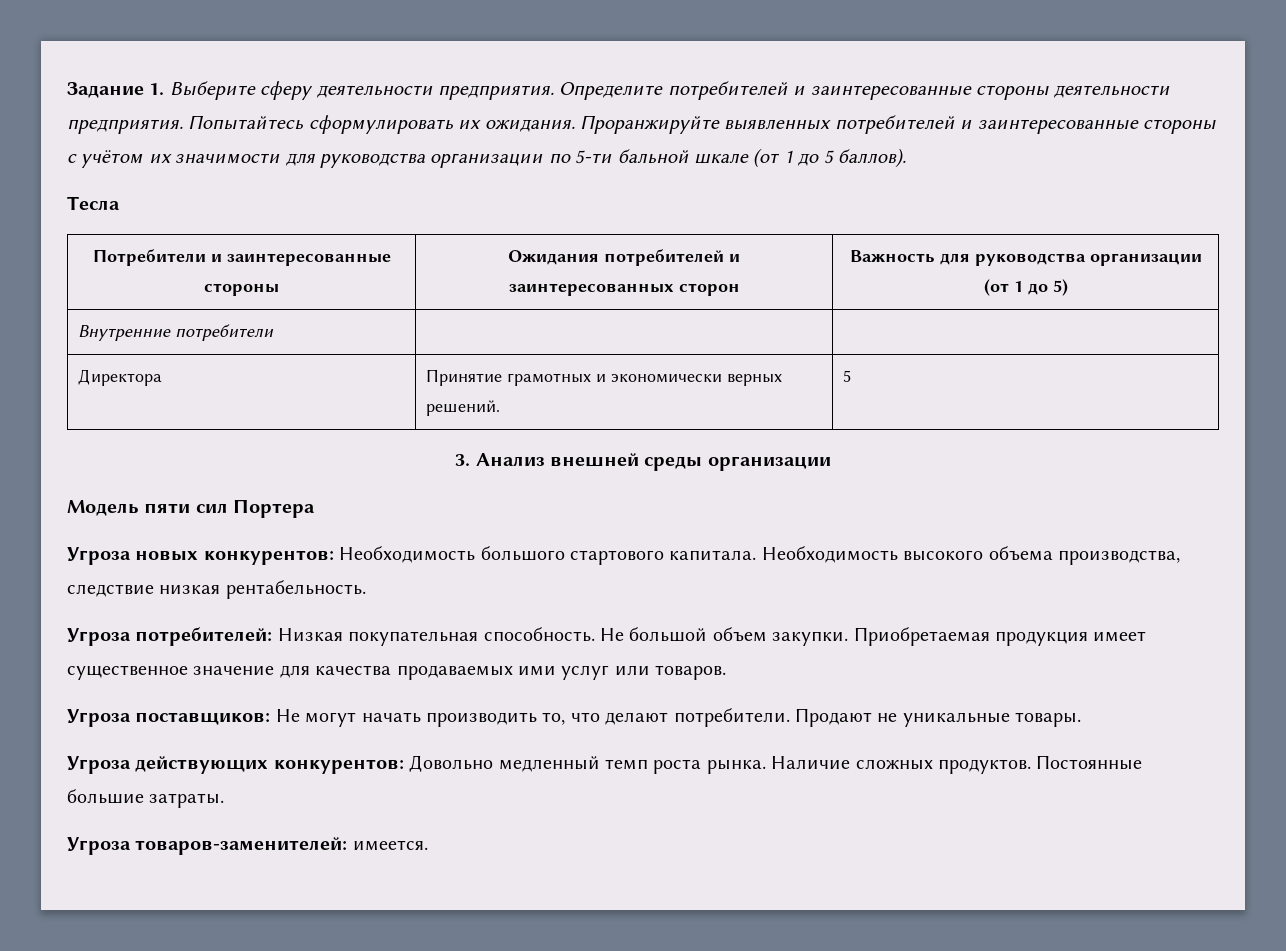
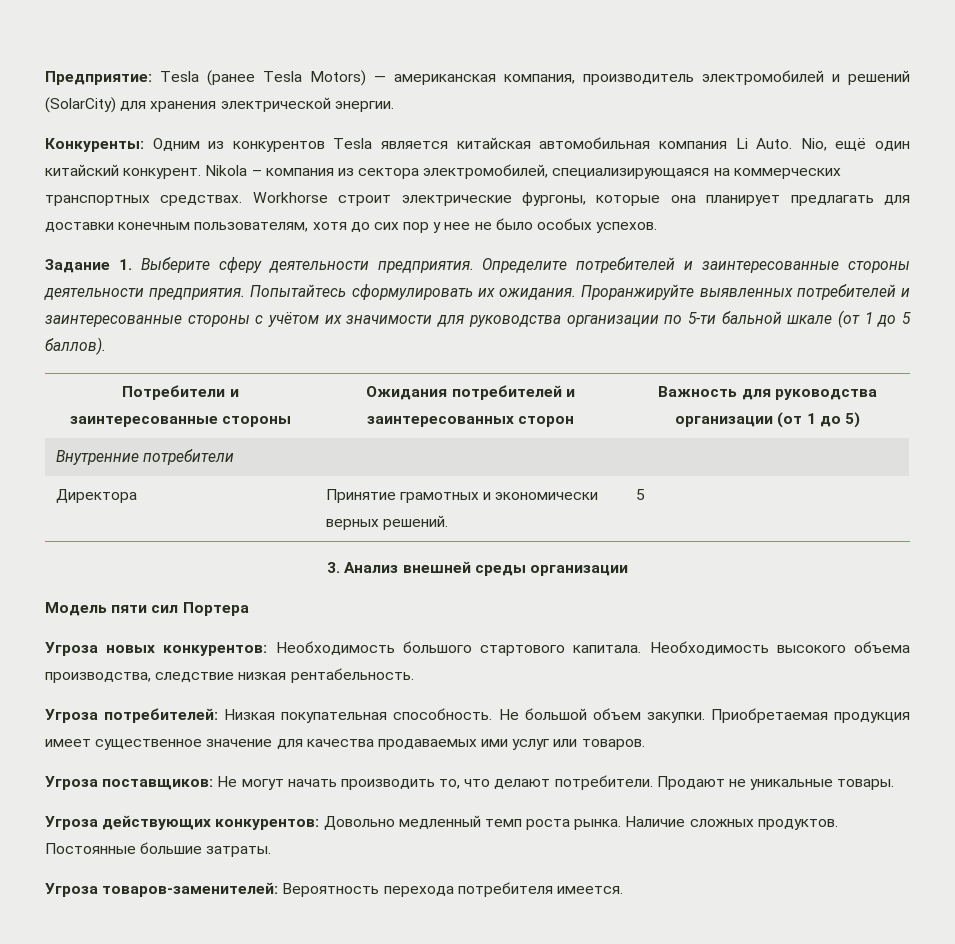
+ Предприятие: Tesla (ранее Tesla Motors) — американская компания, производитель электромобилей и решений (SolarCity) для хранения электрической энергии.
+ Конкуренты: Одним из конкурентов Tesla является китайская автомобильная компания Li Auto. Nio, ещё один китайский конкурент. Nikola – компания из сектора электромобилей, специализирующаяся на коммерческих транспортных средствах. Workhorse строит электрические фургоны, которые она планирует предлагать для доставки конечным пользователям, хотя до сих пор у нее не было особых успехов.
- Тесла
- Угроза товаров-заменителей: имеется.
+ Угроза товаров-заменителей: Вероятность перехода потребителя имеется.

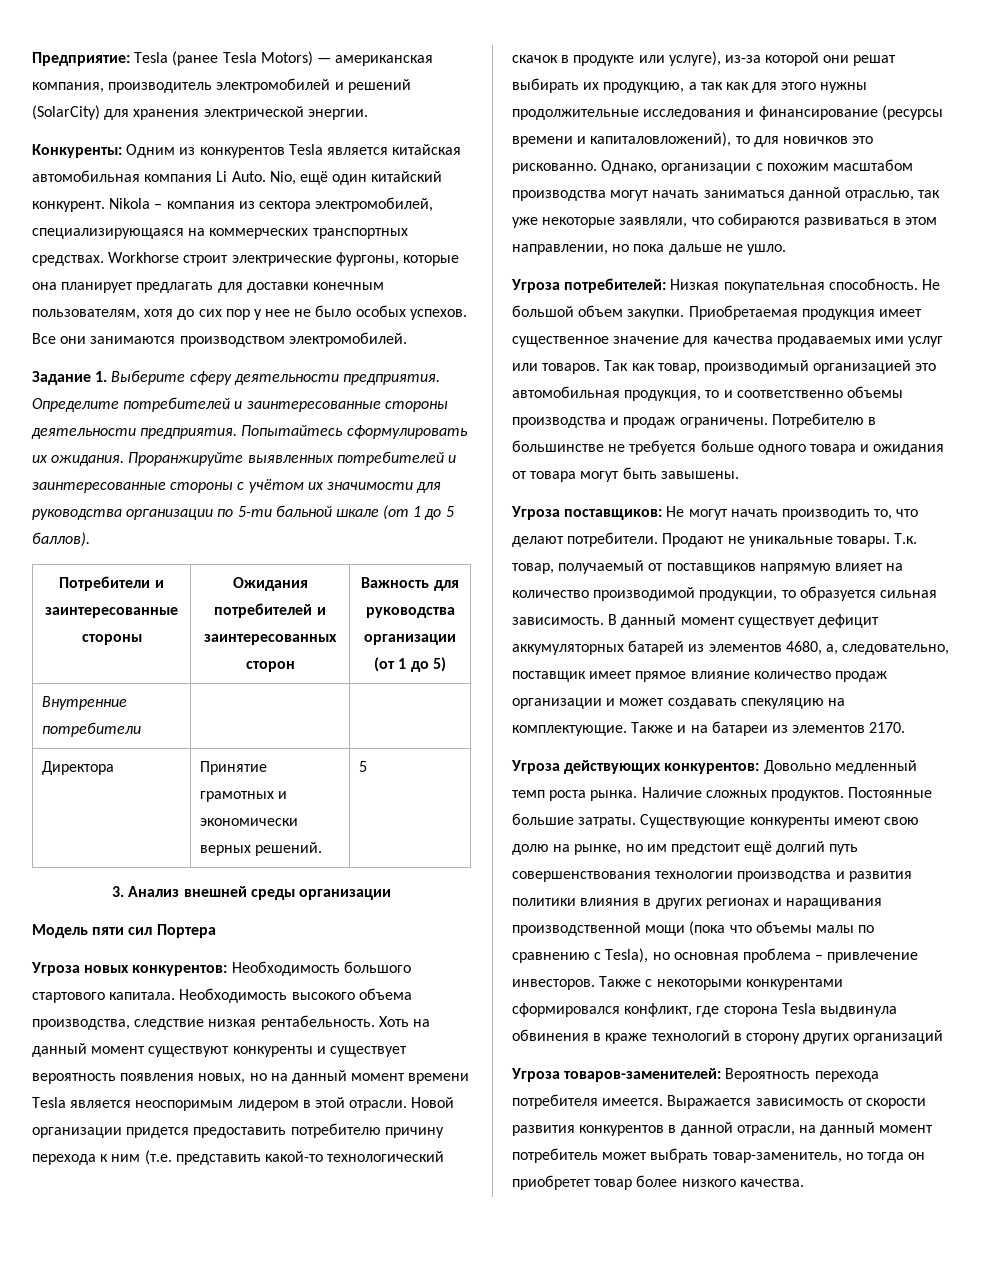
+ Все они занимаются производством электромобилей.
+ Хоть на данный момент существуют конкуренты и существует вероятность появления новых, но на данный момент времени Tesla является неоспоримым лидером в этой отрасли. Новой организации придется предоставить потребителю причину перехода к ним (т.е. представить какой-то технологический скачок в продукте или услуге), из-за которой они решат выбирать их продукцию, а так как для этого нужны продолжительные исследования и финансирование (ресурсы времени и капиталовложений), то для новичков это рискованно. Однако, организации с похожим масштабом производства могут начать заниматься данной отраслью, так уже некоторые заявляли, что собираются развиваться в этом направлении, но пока дальше не ушло.
+ Так как товар, производимый организацией это автомобильная продукция, то и соответственно объемы производства и продаж ограничены. Потребителю в большинстве не требуется больше одного товара и ожидания от товара могут быть завышены.
+ Т.к. товар, получаемый от поставщиков напрямую влияет на количество производимой продукции, то образуется сильная зависимость. В данный момент существует дефицит аккумуляторных батарей из элементов 4680, а, следовательно, поставщик имеет прямое влияние количество продаж организации и может создавать спекуляцию на комплектующие. Также и на батареи из элементов 2170.
+ Существующие конкуренты имеют свою долю на рынке, но им предстоит ещё долгий путь совершенствования технологии производства и развития политики влияния в других регионах и наращивания производственной мощи (пока что объемы малы по сравнению с Tesla), но основная проблема – привлечение инвесторов. Также с некоторыми конкурентами сформировался конфликт, где сторона Tesla выдвинула обвинения в краже технологий в сторону других организаций
+ Выражается зависимость от скорости развития конкурентов в данной отрасли, на данный момент потребитель может выбрать товар-заменитель, но тогда он приобретет товар более низкого качества.

